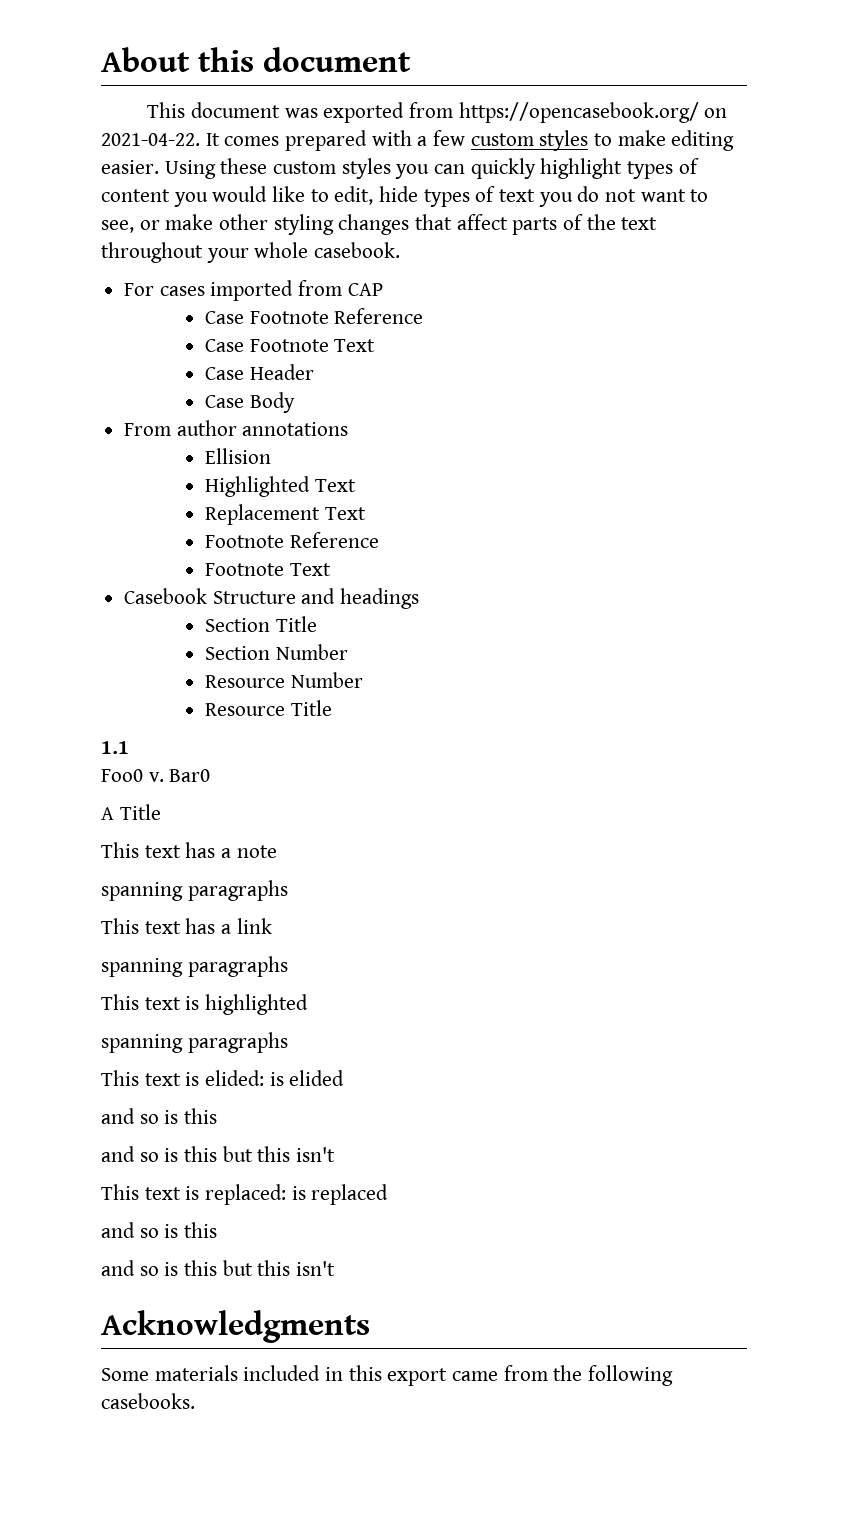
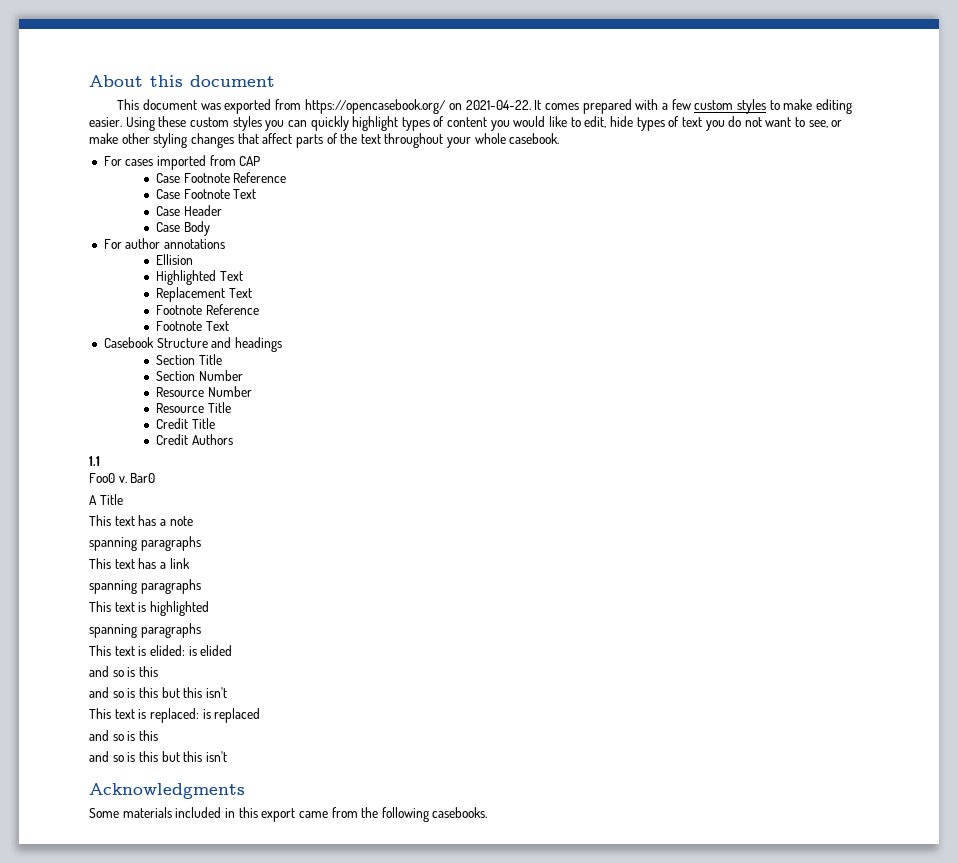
- From author annotations
+ For author annotations
+ Credit Title
+ Credit Authors

